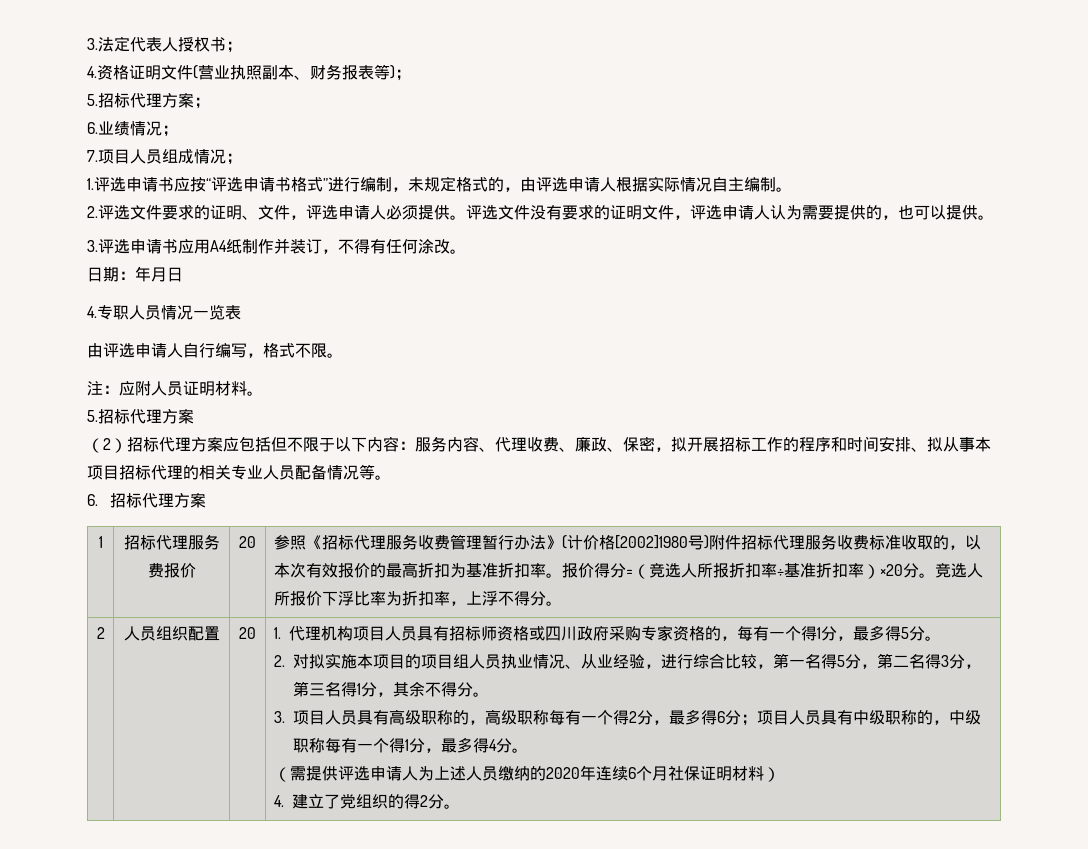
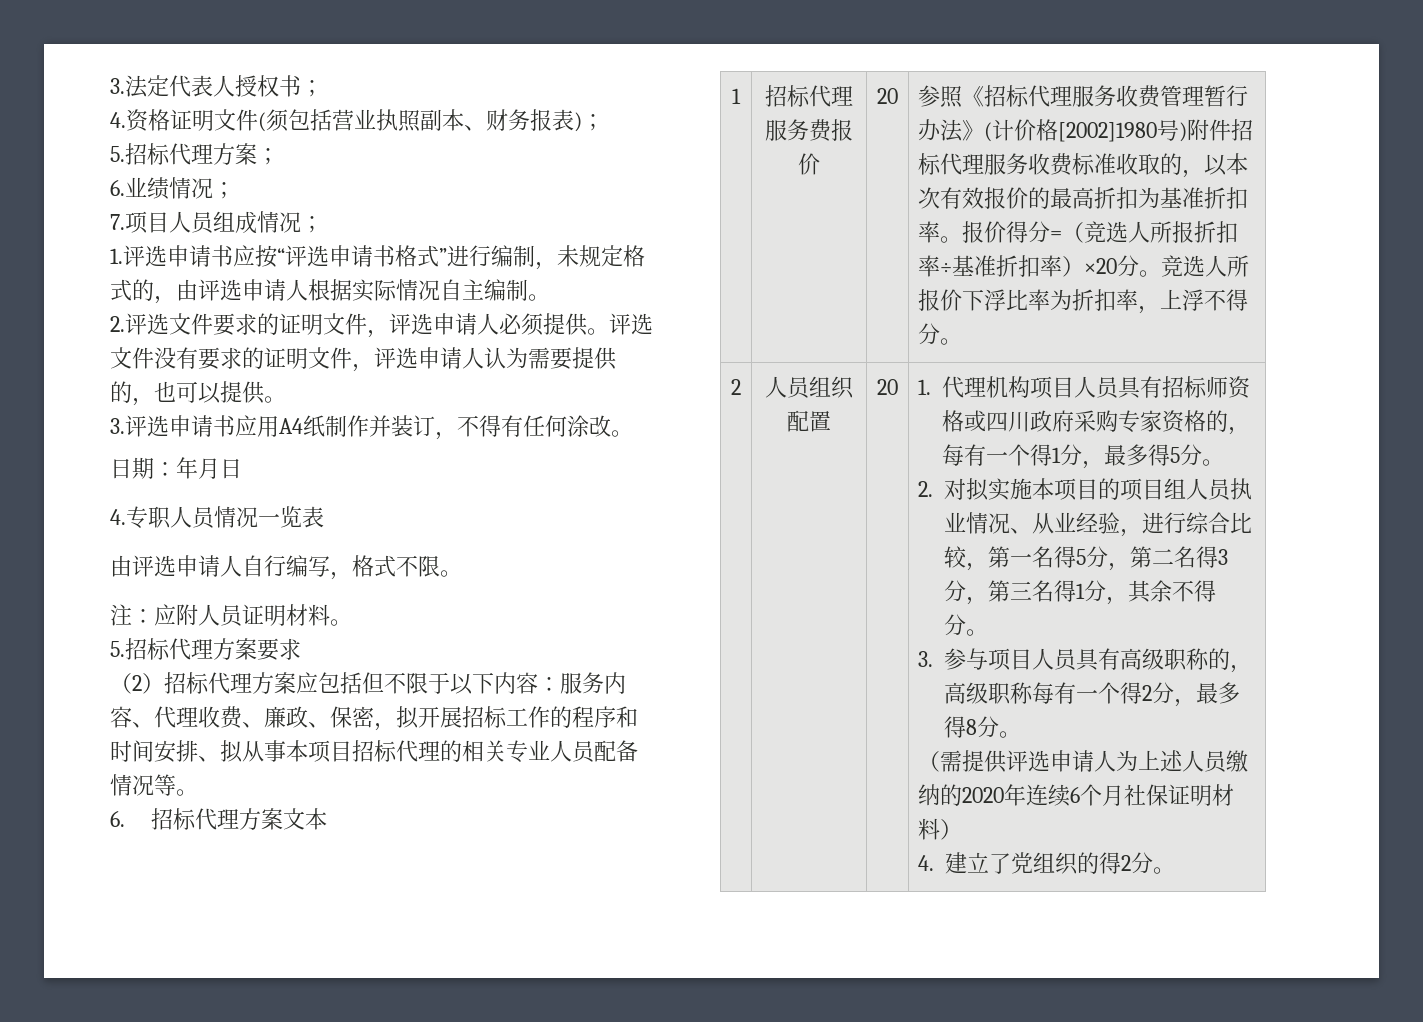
- 4.资格证明文件(营业执照副本、财务报表等)；
+ 4.资格证明文件(须包括营业执照副本、财务报表)；
- 2.评选文件要求的证明、文件，评选申请人必须提供。
+ 2.评选文件要求的证明文件，评选申请人必须提供。
  注：应附人员证明材料。
- 5.招标代理方案
+ 5.招标代理方案要求
- 6.招标代理方案
+ 6.招标代理方案文本
- 3.项目人员具有高级职称的，高级职称每有一个得2分，最多得6分；项目人员具有中级职称的，中级职称每有一个得1分，最多得4分。
+ 3.参与项目人员具有高级职称的，高级职称每有一个得2分，最多得8分。

